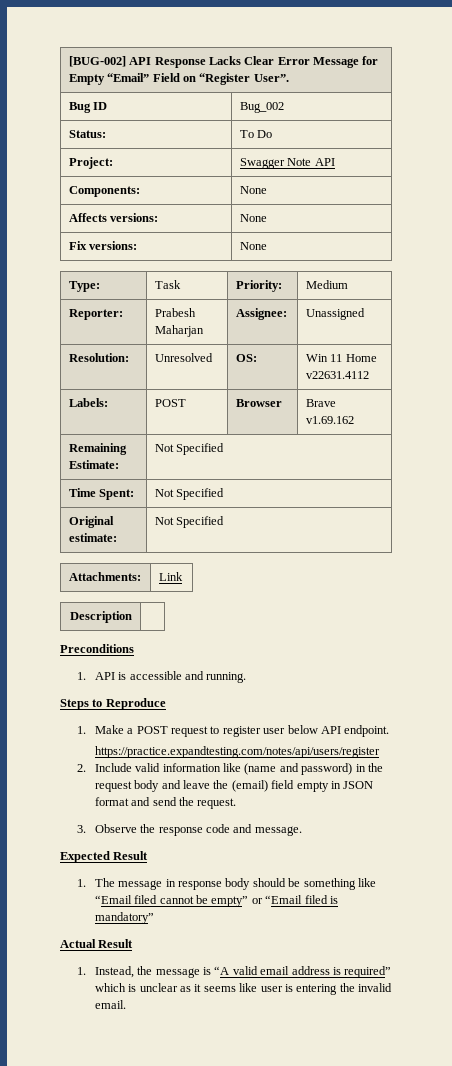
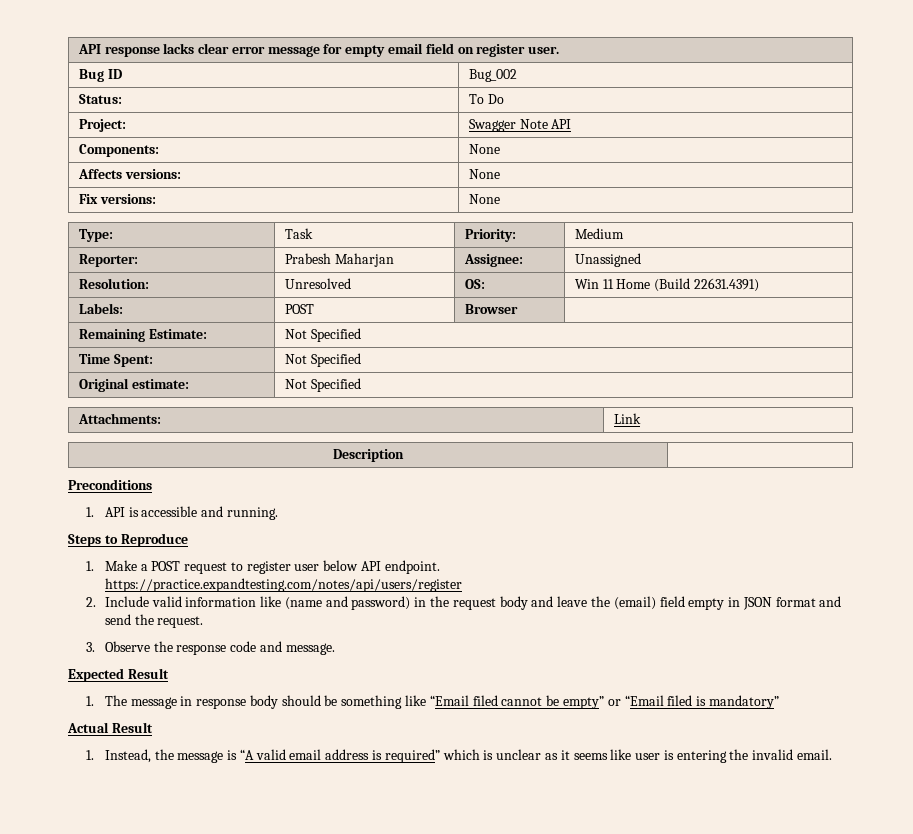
- [BUG-002] API Response Lacks Clear Error Message for Empty “Email” Field on “Register User”.
+ API response lacks clear error message for empty email field on register user.
- Resolution: | Unresolved | OS: | Win 11 Home v22631.4112
+ Resolution: | Unresolved | OS: | Win 11 Home (Build 22631.4391)
- Labels: | POST | Browser | Brave v1.69.162
+ Labels: | POST | Browser |

